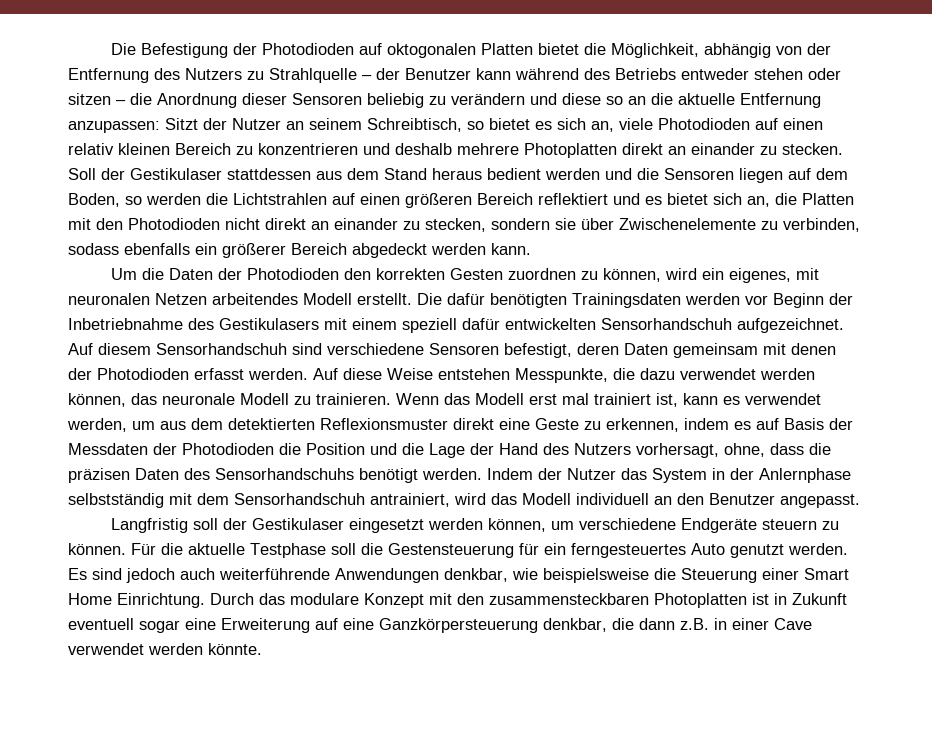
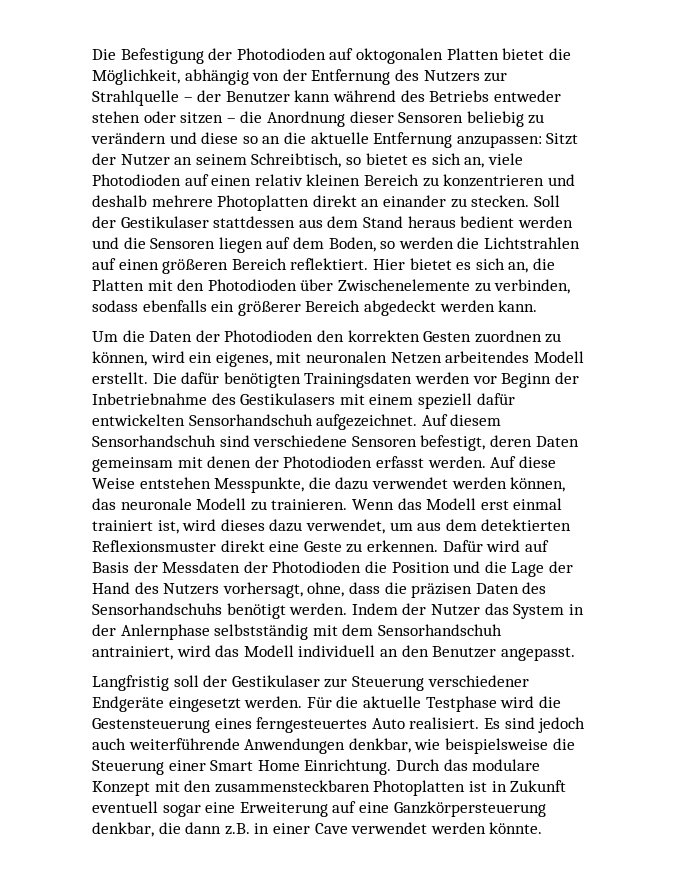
- Die Befestigung der Photodioden auf oktogonalen Platten bietet die Möglichkeit, abhängig von der Entfernung des Nutzers zu Strahlquelle – der Benutzer kann während des Betriebs entweder stehen oder sitzen – die Anordnung dieser Sensoren beliebig zu verändern und diese so an die aktuelle Entfernung anzupassen:
+ Die Befestigung der Photodioden auf oktogonalen Platten bietet die Möglichkeit, abhängig von der Entfernung des Nutzers zur Strahlquelle – der Benutzer kann während des Betriebs entweder stehen oder sitzen – die Anordnung dieser Sensoren beliebig zu verändern und diese so an die aktuelle Entfernung anzupassen:
- Soll der Gestikulaser stattdessen aus dem Stand heraus bedient werden und die Sensoren liegen auf dem Boden, so werden die Lichtstrahlen auf einen größeren Bereich reflektiert und es bietet sich an, die Platten mit den Photodioden nicht direkt an einander zu stecken, sondern sie über Zwischenelemente zu verbinden, sodass ebenfalls ein größerer Bereich abgedeckt werden kann.
+ Soll der Gestikulaser stattdessen aus dem Stand heraus bedient werden und die Sensoren liegen auf dem Boden, so werden die Lichtstrahlen auf einen größeren Bereich reflektiert. Hier bietet es sich an, die Platten mit den Photodioden über Zwischenelemente zu verbinden, sodass ebenfalls ein größerer Bereich abgedeckt werden kann.
- Wenn das Modell erst mal trainiert ist, kann es verwendet werden, um aus dem detektierten Reflexionsmuster direkt eine Geste zu erkennen, indem es auf Basis der Messdaten der Photodioden die Position und die Lage der Hand des Nutzers vorhersagt, ohne, dass die präzisen Daten des Sensorhandschuhs benötigt werden.
+ Wenn das Modell erst einmal trainiert ist, wird dieses dazu verwendet, um aus dem detektierten Reflexionsmuster direkt eine Geste zu erkennen. Dafür wird auf Basis der Messdaten der Photodioden die Position und die Lage der Hand des Nutzers vorhersagt, ohne, dass die präzisen Daten des Sensorhandschuhs benötigt werden.
- Langfristig soll der Gestikulaser eingesetzt werden können, um verschiedene Endgeräte steuern zu können.
+ Langfristig soll der Gestikulaser zur Steuerung verschiedener Endgeräte eingesetzt werden.
- Für die aktuelle Testphase soll die Gestensteuerung für ein ferngesteuertes Auto genutzt werden.
+ Für die aktuelle Testphase wird die Gestensteuerung eines ferngesteuertes Auto realisiert.

